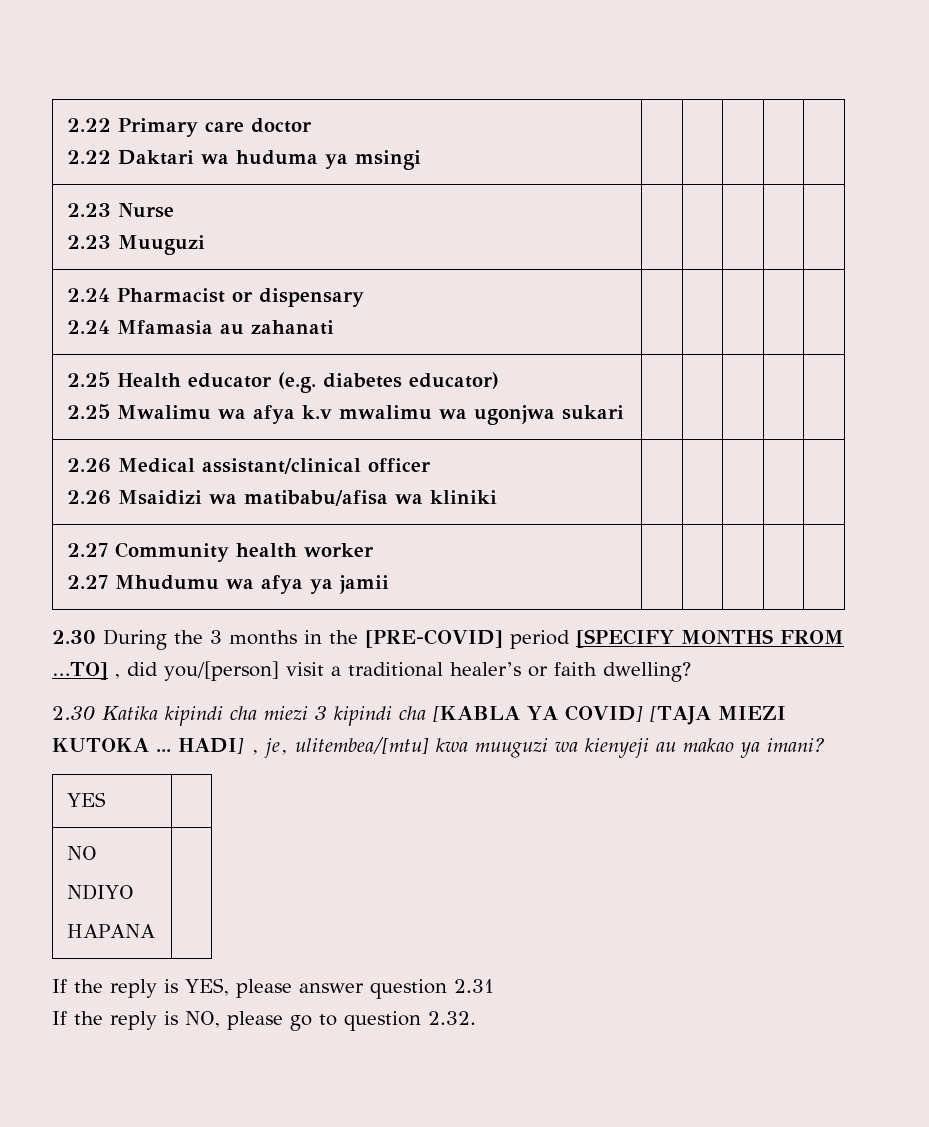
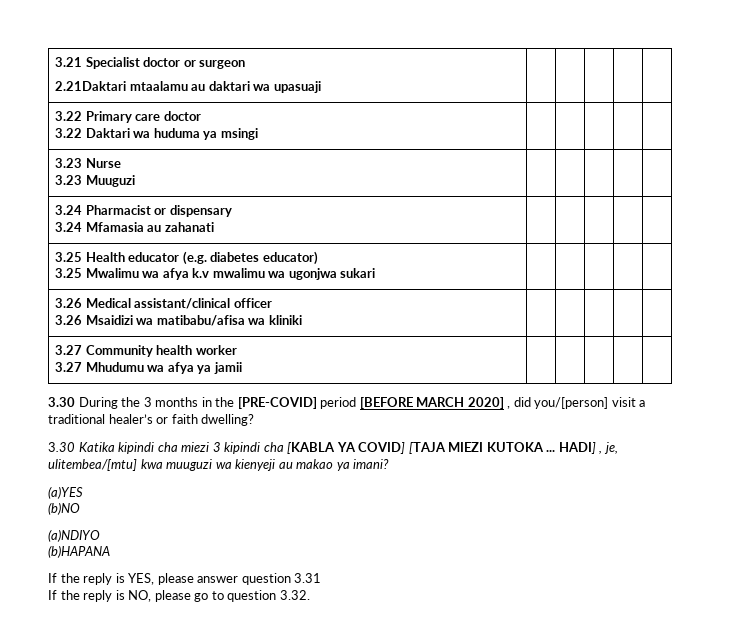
- 2.22 Primary care doctor
- 2.22 Daktari wa huduma ya msingi | | | | |
+ 3.21 Specialist doctor or surgeon
+ 2.21Daktari mtaalamu au daktari wa upasuaji | | | | |
+ 3.22 Primary care doctor
+ 3.22 Daktari wa huduma ya msingi | | | | |
- 2.23 Nurse
- 2.23 Muuguzi | | | | |
+ 3.23 Nurse
+ 3.23 Muuguzi | | | | |
- 2.24 Pharmacist or dispensary
- 2.24 Mfamasia au zahanati | | | | |
+ 3.24 Pharmacist or dispensary
+ 3.24 Mfamasia au zahanati | | | | |
- 2.25 Health educator (e.g. diabetes educator)
- 2.25 Mwalimu wa afya k.v mwalimu wa ugonjwa sukari | | | | |
+ 3.25 Health educator (e.g. diabetes educator)
+ 3.25 Mwalimu wa afya k.v mwalimu wa ugonjwa sukari | | | | |
- 2.26 Medical assistant/clinical officer
- 2.26 Msaidizi wa matibabu/afisa wa kliniki | | | | |
+ 3.26 Medical assistant/clinical officer
+ 3.26 Msaidizi wa matibabu/afisa wa kliniki | | | | |
- 2.27 Community health worker
- 2.27 Mhudumu wa afya ya jamii | | | | |
+ 3.27 Community health worker
+ 3.27 Mhudumu wa afya ya jamii | | | | |
- 2.30 During the 3 months in the [PRE-COVID] period [SPECIFY MONTHS FROM …TO] , did you/[person] visit a traditional healer’s or faith dwelling?
+ 3.30 During the 3 months in the [PRE-COVID] period [BEFORE MARCH 2020] , did you/[person] visit a traditional healer’s or faith dwelling?
- 2.30 Katika kipindi cha miezi 3 kipindi cha [KABLA YA COVID] [TAJA MIEZI KUTOKA ...
+ 3.30 Katika kipindi cha miezi 3 kipindi cha [KABLA YA COVID] [TAJA MIEZI KUTOKA ...
- YES |
- NO
- NDIYO
- HAPANA |
+ (a)YES
+ (b)NO
+ (a)NDIYO
+ (b)HAPANA
- If the reply is YES, please answer question 2.31
+ If the reply is YES, please answer question 3.31
- If the reply is NO, please go to question 2.32.
+ If the reply is NO, please go to question 3.32.

